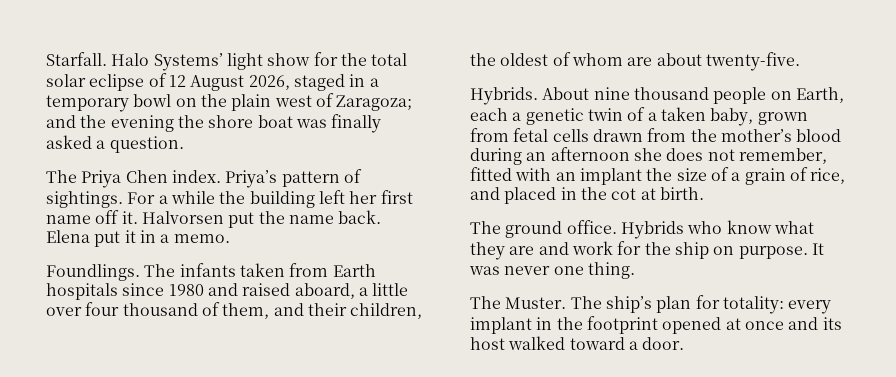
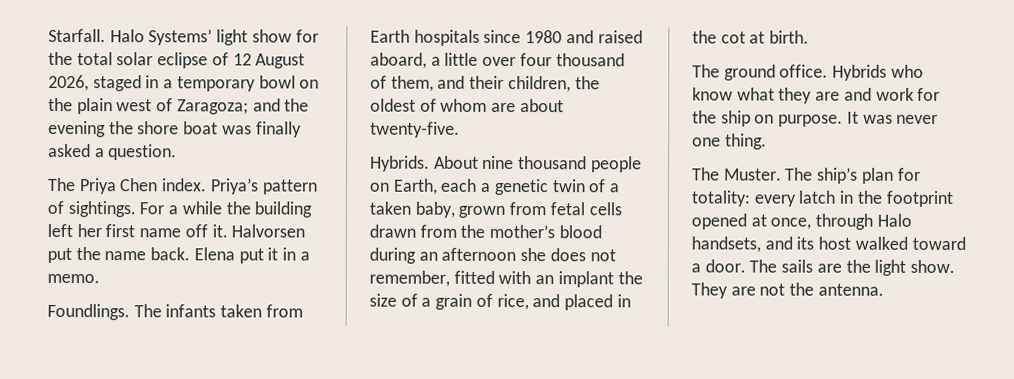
- The ship’s plan for totality: every implant in the footprint opened at once and its host walked toward a door.
+ The ship’s plan for totality: every latch in the footprint opened at once, through Halo handsets, and its host walked toward a door.
+ The sails are the light show. They are not the antenna.

